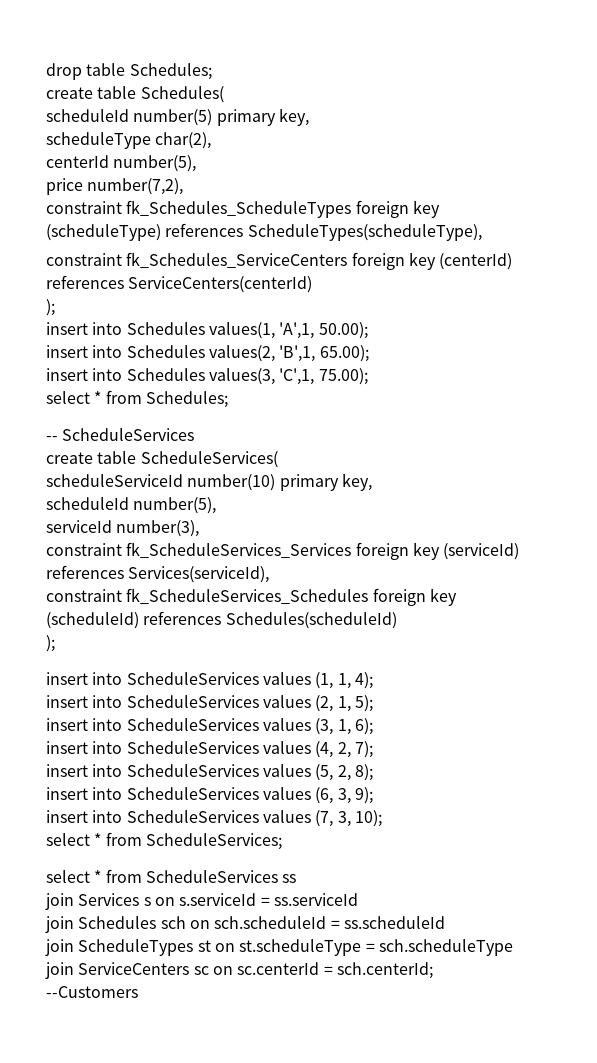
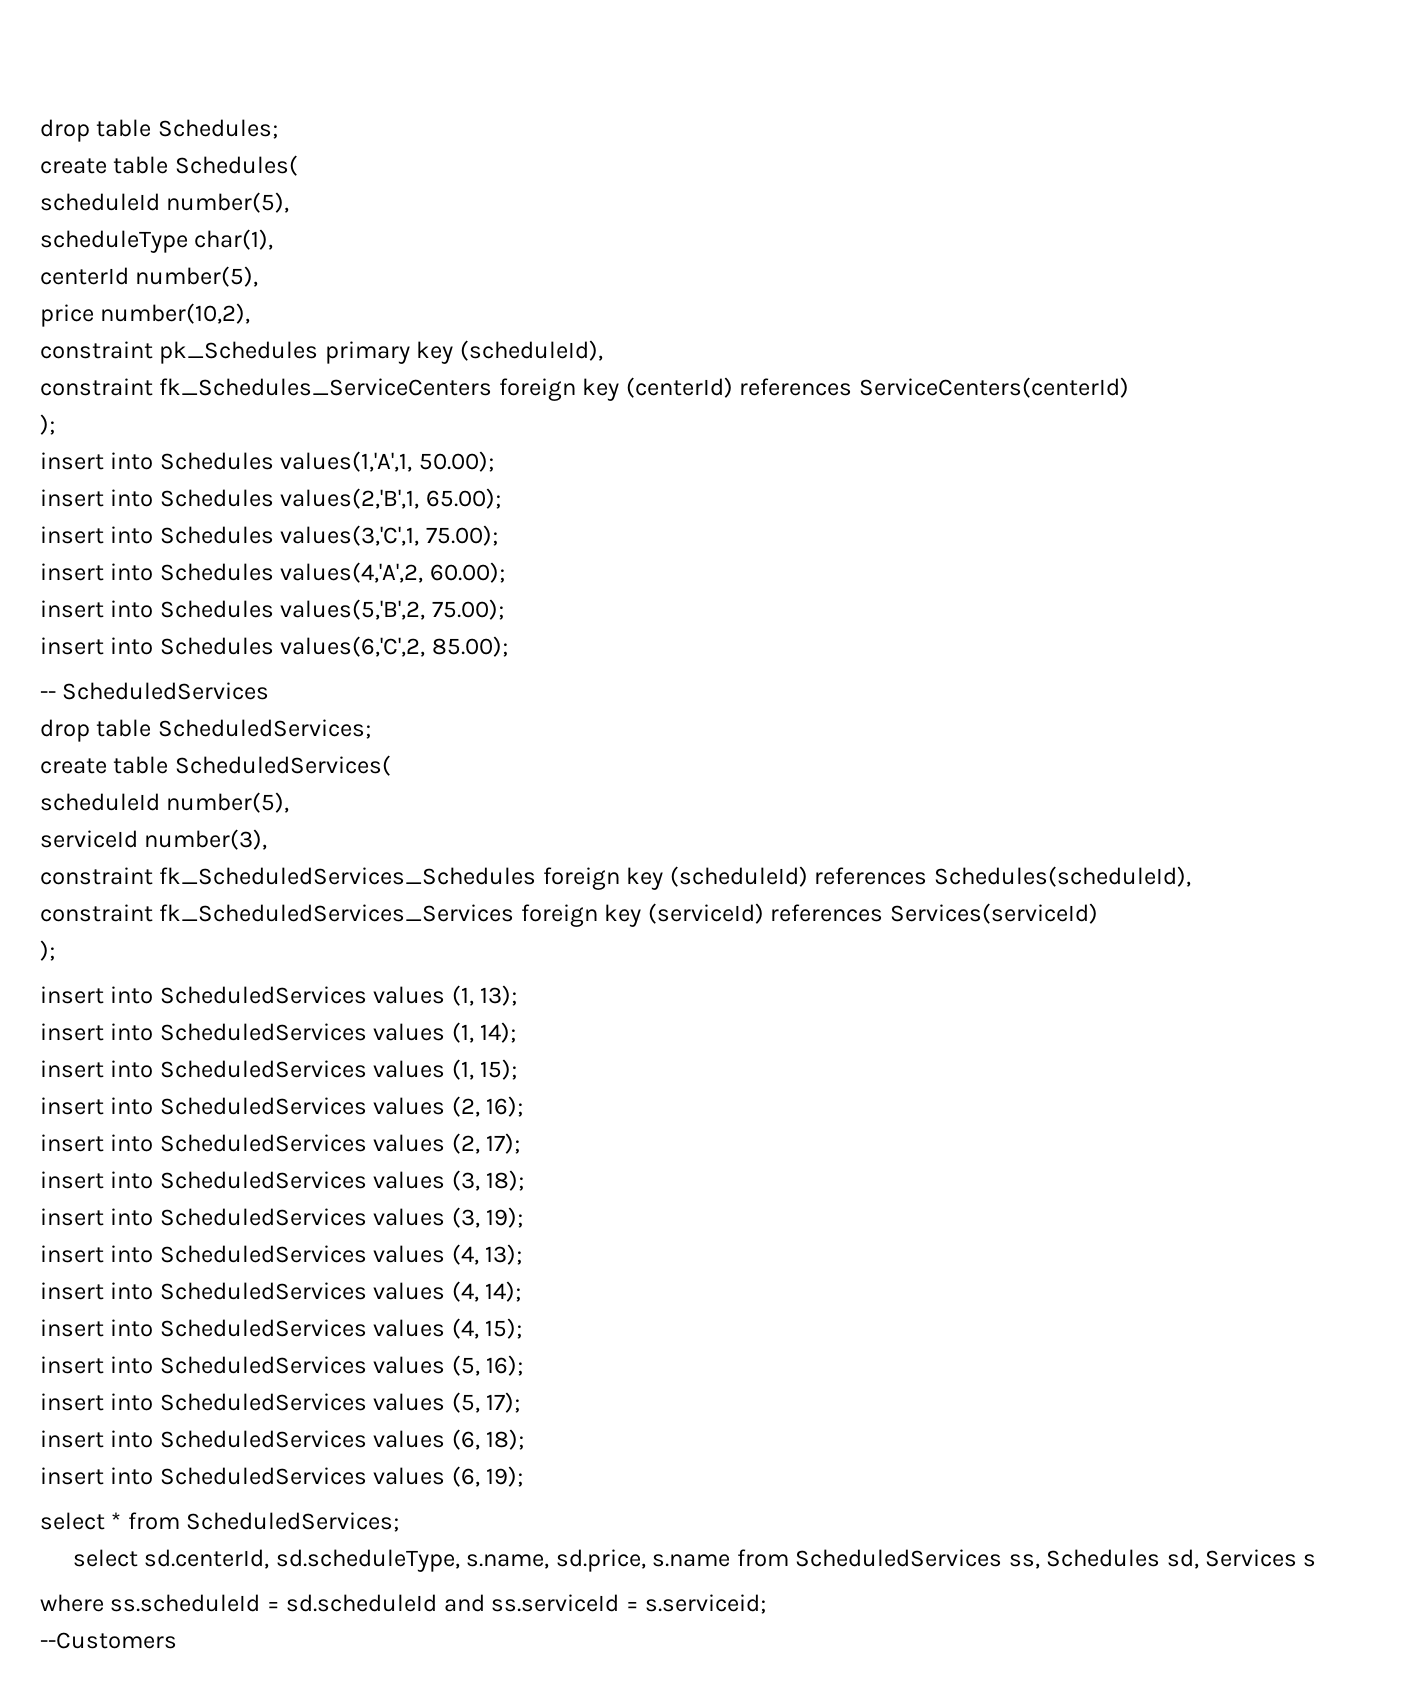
  create table Schedules(
- scheduleId number(5) primary key,
+ scheduleId number(5),
- scheduleType char(2),
+ scheduleType char(1),
- price number(7,2),
- constraint fk_Schedules_ScheduleTypes foreign key (scheduleType) references ScheduleTypes(scheduleType),
+ price number(10,2),
+ constraint pk_Schedules primary key (scheduleId),
- insert into Schedules values(1, 'A',1, 50.00);
+ insert into Schedules values(1,'A',1, 50.00);
- insert into Schedules values(2, 'B',1, 65.00);
+ insert into Schedules values(2,'B',1, 65.00);
- insert into Schedules values(3, 'C',1, 75.00);
- select * from Schedules;
- -- ScheduleServices
- create table ScheduleServices(
- scheduleServiceId number(10) primary key,
+ insert into Schedules values(3,'C',1, 75.00);
+ insert into Schedules values(4,'A',2, 60.00);
+ insert into Schedules values(5,'B',2, 75.00);
+ insert into Schedules values(6,'C',2, 85.00);
+ -- ScheduledServices
+ drop table ScheduledServices;
+ create table ScheduledServices(
- constraint fk_ScheduleServices_Services foreign key (serviceId) references Services(serviceId),
- constraint fk_ScheduleServices_Schedules foreign key (scheduleId) references Schedules(scheduleId)
+ constraint fk_ScheduledServices_Schedules foreign key (scheduleId) references Schedules(scheduleId),
+ constraint fk_ScheduledServices_Services foreign key (serviceId) references Services(serviceId)
  );
- insert into ScheduleServices values (1, 1, 4);
- insert into ScheduleServices values (2, 1, 5);
- insert into ScheduleServices values (3, 1, 6);
- insert into ScheduleServices values (4, 2, 7);
- insert into ScheduleServices values (5, 2, 8);
- insert into ScheduleServices values (6, 3, 9);
- insert into ScheduleServices values (7, 3, 10);
- select * from ScheduleServices;
- select * from ScheduleServices ss
- join Services s on s.serviceId = ss.serviceId
- join Schedules sch on sch.scheduleId = ss.scheduleId
- join ScheduleTypes st on st.scheduleType = sch.scheduleType
- join ServiceCenters sc on sc.centerId = sch.centerId;
+ insert into ScheduledServices values (1, 13);
+ insert into ScheduledServices values (1, 14);
+ insert into ScheduledServices values (1, 15);
+ insert into ScheduledServices values (2, 16);
+ insert into ScheduledServices values (2, 17);
+ insert into ScheduledServices values (3, 18);
+ insert into ScheduledServices values (3, 19);
+ insert into ScheduledServices values (4, 13);
+ insert into ScheduledServices values (4, 14);
+ insert into ScheduledServices values (4, 15);
+ insert into ScheduledServices values (5, 16);
+ insert into ScheduledServices values (5, 17);
+ insert into ScheduledServices values (6, 18);
+ insert into ScheduledServices values (6, 19);
+ select * from ScheduledServices;
+ select sd.centerId, sd.scheduleType, s.name, sd.price, s.name from ScheduledServices ss, Schedules sd, Services s
+ where ss.scheduleId = sd.scheduleId and ss.serviceId = s.serviceid;

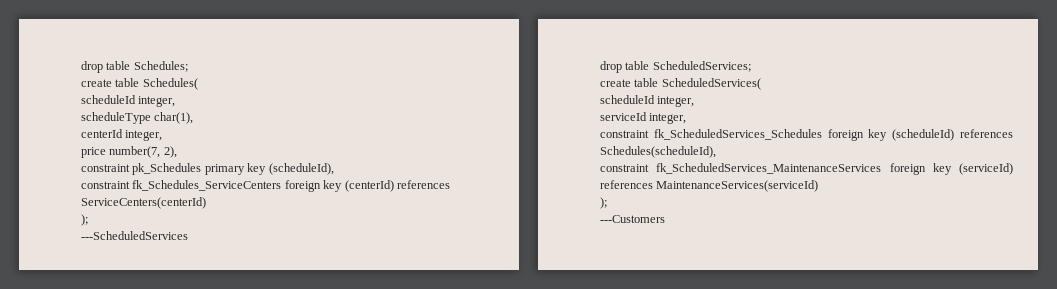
  create table Schedules(
- scheduleId number(5),
+ scheduleId integer,
- centerId number(5),
+ centerId integer,
- price number(10,2),
+ price number(7, 2),
- insert into Schedules values(1,'A',1, 50.00);
- insert into Schedules values(2,'B',1, 65.00);
- insert into Schedules values(3,'C',1, 75.00);
- insert into Schedules values(4,'A',2, 60.00);
- insert into Schedules values(5,'B',2, 75.00);
- insert into Schedules values(6,'C',2, 85.00);
- -- ScheduledServices
+ ---ScheduledServices
  create table ScheduledServices(
- scheduleId number(5),
+ scheduleId integer,
- serviceId number(3),
+ serviceId integer,
- constraint fk_ScheduledServices_Services foreign key (serviceId) references Services(serviceId)
+ constraint fk_ScheduledServices_MaintenanceServices foreign key (serviceId) references MaintenanceServices(serviceId)
  );
- insert into ScheduledServices values (1, 13);
- insert into ScheduledServices values (1, 14);
- insert into ScheduledServices values (1, 15);
- insert into ScheduledServices values (2, 16);
- insert into ScheduledServices values (2, 17);
- insert into ScheduledServices values (3, 18);
- insert into ScheduledServices values (3, 19);
- insert into ScheduledServices values (4, 13);
- insert into ScheduledServices values (4, 14);
- insert into ScheduledServices values (4, 15);
- insert into ScheduledServices values (5, 16);
- insert into ScheduledServices values (5, 17);
- insert into ScheduledServices values (6, 18);
- insert into ScheduledServices values (6, 19);
- select * from ScheduledServices;
- select sd.centerId, sd.scheduleType, s.name, sd.price, s.name from ScheduledServices ss, Schedules sd, Services s
- where ss.scheduleId = sd.scheduleId and ss.serviceId = s.serviceid;
- --Customers
+ ---Customers

